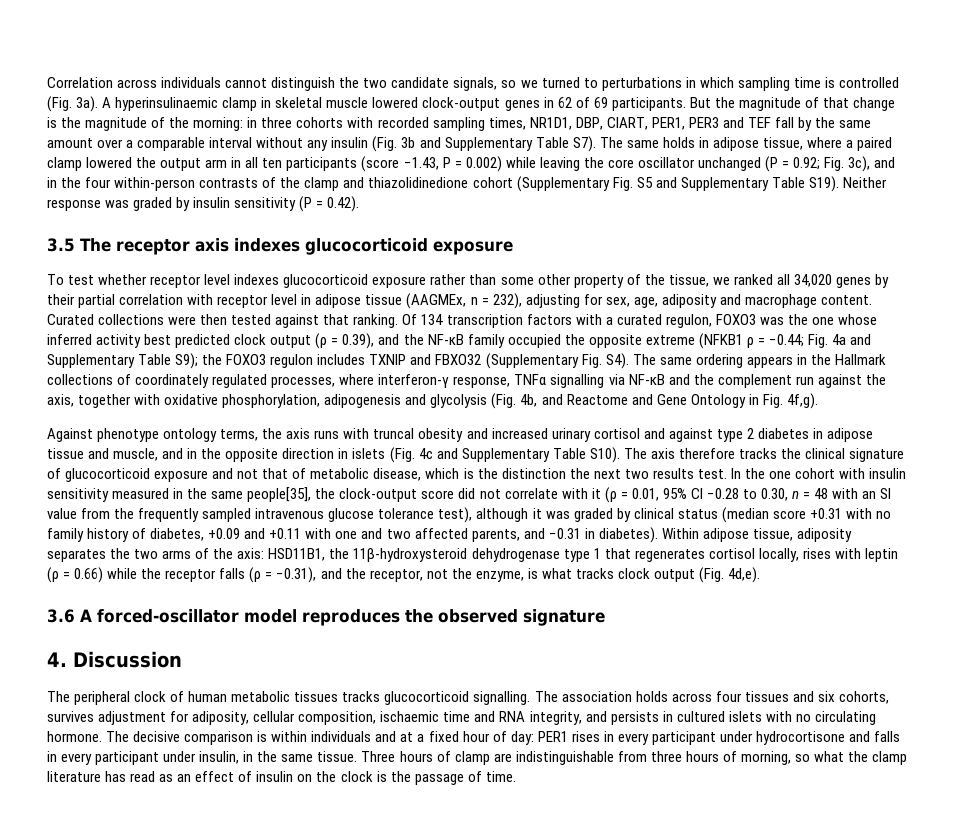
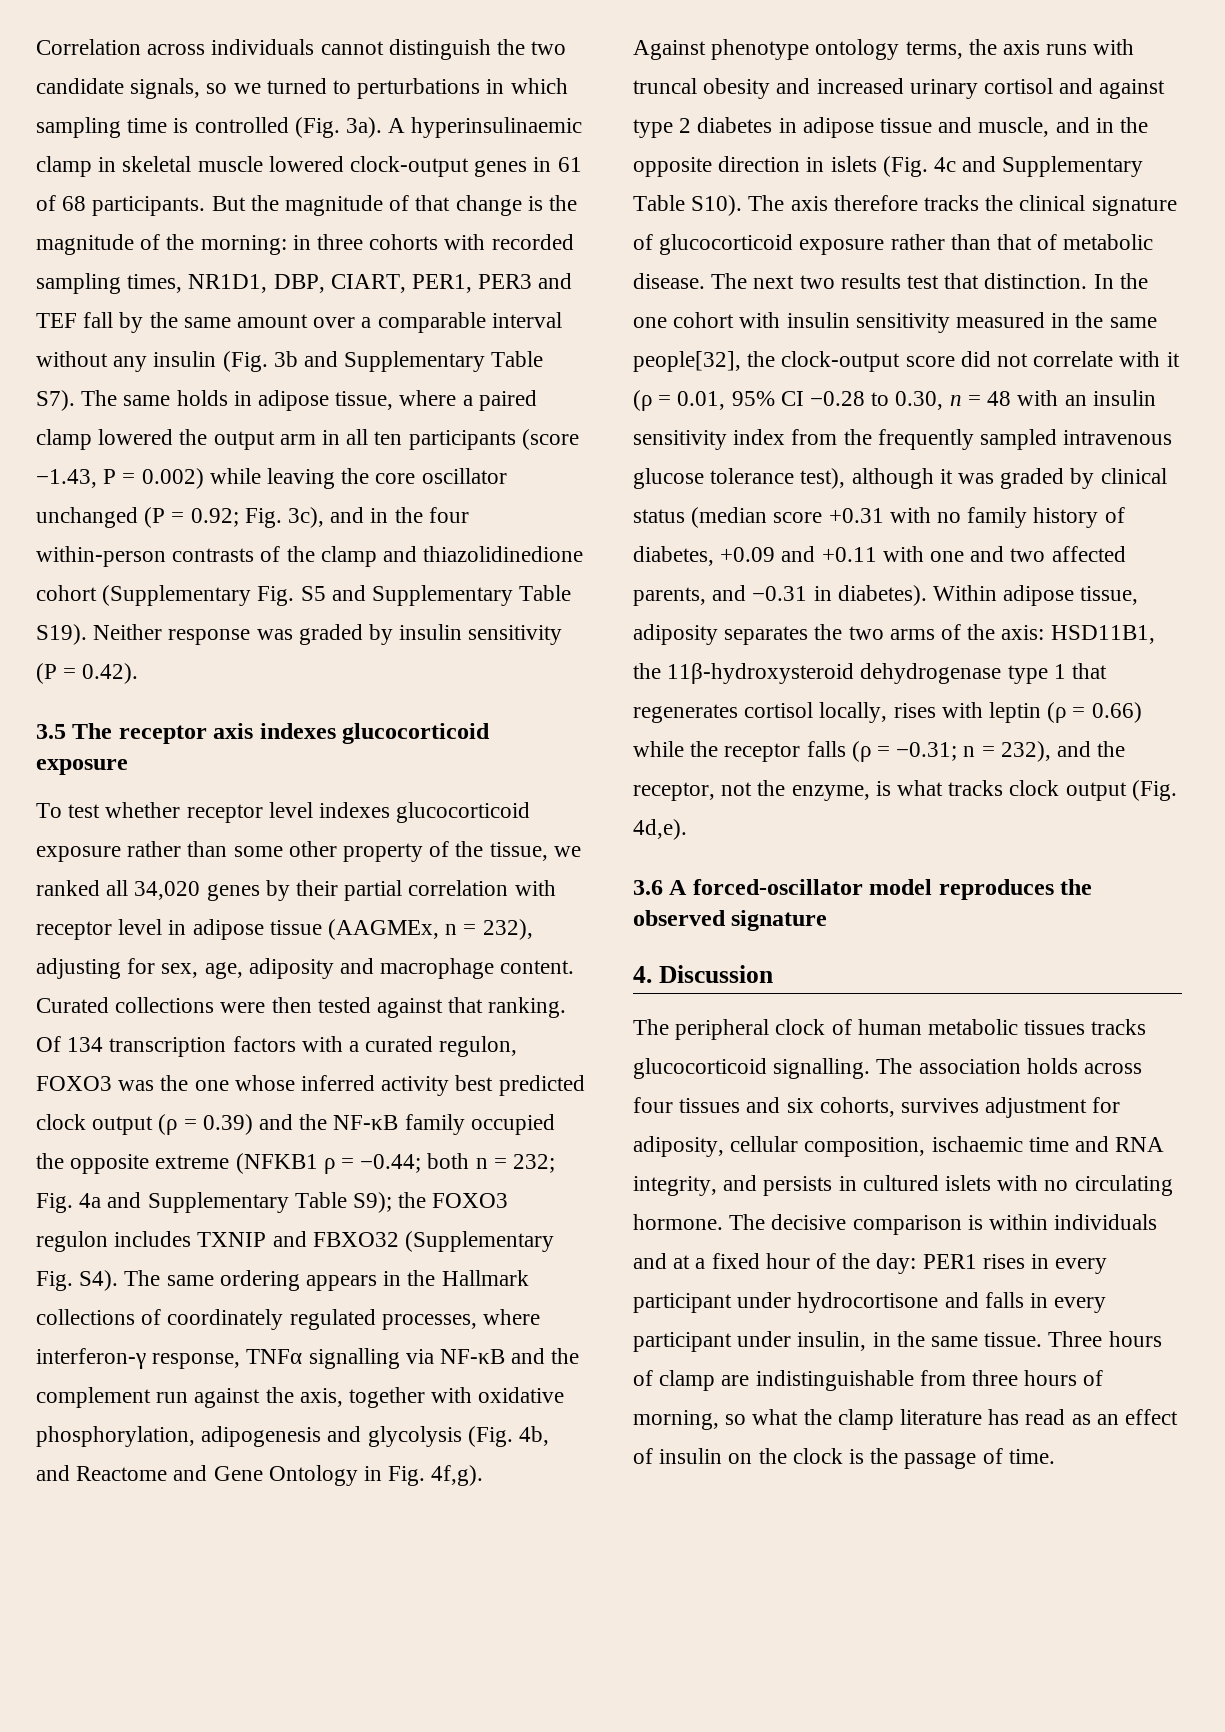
- A hyperinsulinaemic clamp in skeletal muscle lowered clock-output genes in 62 of 69 participants.
+ A hyperinsulinaemic clamp in skeletal muscle lowered clock-output genes in 61 of 68 participants.
- Of 134 transcription factors with a curated regulon, FOXO3 was the one whose inferred activity best predicted clock output (ρ = 0.39), and the NF-κB family occupied the opposite extreme (NFKB1 ρ = −0.44;
+ Of 134 transcription factors with a curated regulon, FOXO3 was the one whose inferred activity best predicted clock output (ρ = 0.39) and the NF-κB family occupied the opposite extreme (NFKB1 ρ = −0.44;
+ both n = 232;
- The axis therefore tracks the clinical signature of glucocorticoid exposure and not that of metabolic disease, which is the distinction the next two results test.
+ The axis therefore tracks the clinical signature of glucocorticoid exposure rather than that of metabolic disease. The next two results test that distinction.
- In the one cohort with insulin sensitivity measured in the same people[35], the clock-output score did not correlate with it (ρ = 0.01, 95% CI −0.28 to 0.30, n = 48 with an SI value from the frequently sampled intravenous glucose tolerance test), although it was graded by clinical status (median score +0.31 with no family history of diabetes, +0.09 and +0.11 with one and two affected parents, and −0.31 in diabetes).
+ In the one cohort with insulin sensitivity measured in the same people[32], the clock-output score did not correlate with it (ρ = 0.01, 95% CI −0.28 to 0.30, n = 48 with an insulin sensitivity index from the frequently sampled intravenous glucose tolerance test), although it was graded by clinical status (median score +0.31 with no family history of diabetes, +0.09 and +0.11 with one and two affected parents, and −0.31 in diabetes).
- Within adipose tissue, adiposity separates the two arms of the axis: HSD11B1, the 11β-hydroxysteroid dehydrogenase type 1 that regenerates cortisol locally, rises with leptin (ρ = 0.66) while the receptor falls (ρ = −0.31), and the receptor, not the enzyme, is what tracks clock output (Fig. 4d,e).
+ Within adipose tissue, adiposity separates the two arms of the axis: HSD11B1, the 11β-hydroxysteroid dehydrogenase type 1 that regenerates cortisol locally, rises with leptin (ρ = 0.66) while the receptor falls (ρ = −0.31; n = 232), and the receptor, not the enzyme, is what tracks clock output (Fig. 4d,e).
- The decisive comparison is within individuals and at a fixed hour of day: PER1 rises in every participant under hydrocortisone and falls in every participant under insulin, in the same tissue.
+ The decisive comparison is within individuals and at a fixed hour of the day: PER1 rises in every participant under hydrocortisone and falls in every participant under insulin, in the same tissue.

